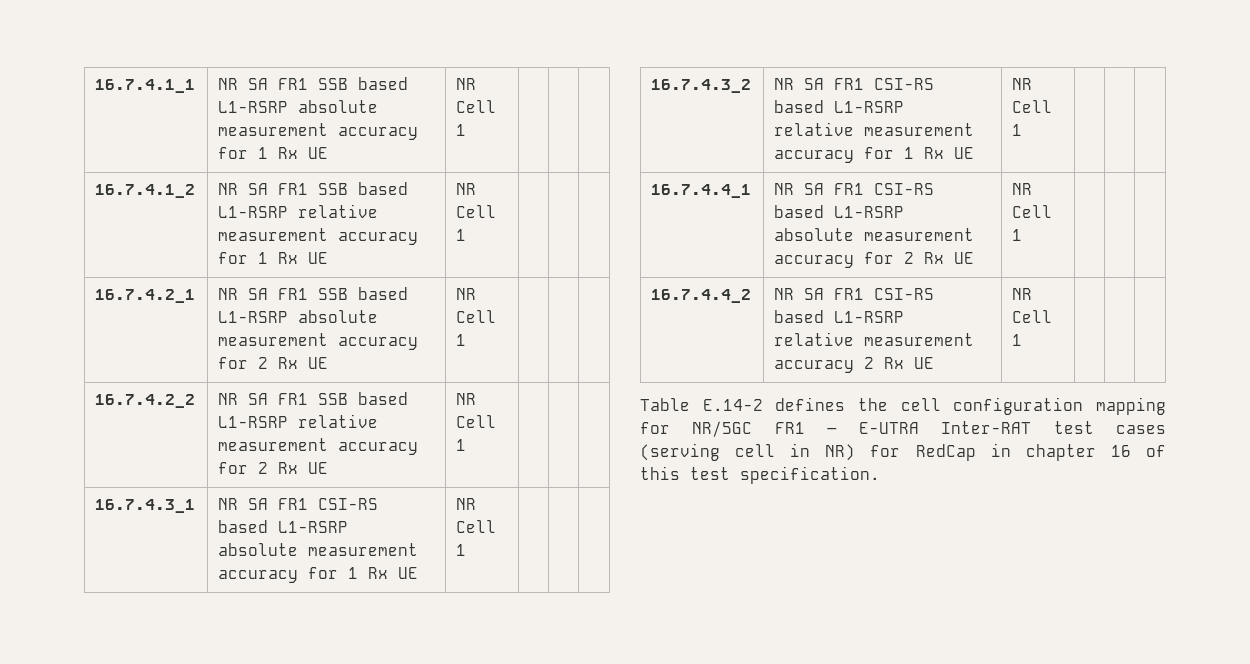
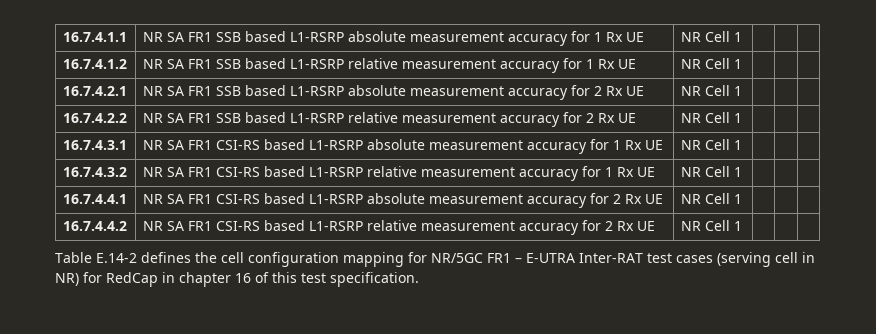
- 16.7.4.1_1 | NR SA FR1 SSB based L1-RSRP absolute measurement accuracy for 1 Rx UE | NR Cell 1 | | |
+ 16.7.4.1.1 | NR SA FR1 SSB based L1-RSRP absolute measurement accuracy for 1 Rx UE | NR Cell 1 | | |
- 16.7.4.1_2 | NR SA FR1 SSB based L1-RSRP relative measurement accuracy for 1 Rx UE | NR Cell 1 | | |
+ 16.7.4.1.2 | NR SA FR1 SSB based L1-RSRP relative measurement accuracy for 1 Rx UE | NR Cell 1 | | |
- 16.7.4.2_1 | NR SA FR1 SSB based L1-RSRP absolute measurement accuracy for 2 Rx UE | NR Cell 1 | | |
+ 16.7.4.2.1 | NR SA FR1 SSB based L1-RSRP absolute measurement accuracy for 2 Rx UE | NR Cell 1 | | |
- 16.7.4.2_2 | NR SA FR1 SSB based L1-RSRP relative measurement accuracy for 2 Rx UE | NR Cell 1 | | |
+ 16.7.4.2.2 | NR SA FR1 SSB based L1-RSRP relative measurement accuracy for 2 Rx UE | NR Cell 1 | | |
- 16.7.4.3_1 | NR SA FR1 CSI-RS based L1-RSRP absolute measurement accuracy for 1 Rx UE | NR Cell 1 | | |
+ 16.7.4.3.1 | NR SA FR1 CSI-RS based L1-RSRP absolute measurement accuracy for 1 Rx UE | NR Cell 1 | | |
- 16.7.4.3_2 | NR SA FR1 CSI-RS based L1-RSRP relative measurement accuracy for 1 Rx UE | NR Cell 1 | | |
+ 16.7.4.3.2 | NR SA FR1 CSI-RS based L1-RSRP relative measurement accuracy for 1 Rx UE | NR Cell 1 | | |
- 16.7.4.4_1 | NR SA FR1 CSI-RS based L1-RSRP absolute measurement accuracy for 2 Rx UE | NR Cell 1 | | |
+ 16.7.4.4.1 | NR SA FR1 CSI-RS based L1-RSRP absolute measurement accuracy for 2 Rx UE | NR Cell 1 | | |
- 16.7.4.4_2 | NR SA FR1 CSI-RS based L1-RSRP relative measurement accuracy 2 Rx UE | NR Cell 1 | | |
+ 16.7.4.4.2 | NR SA FR1 CSI-RS based L1-RSRP relative measurement accuracy for 2 Rx UE | NR Cell 1 | | |

